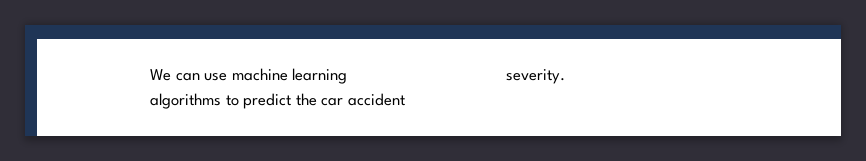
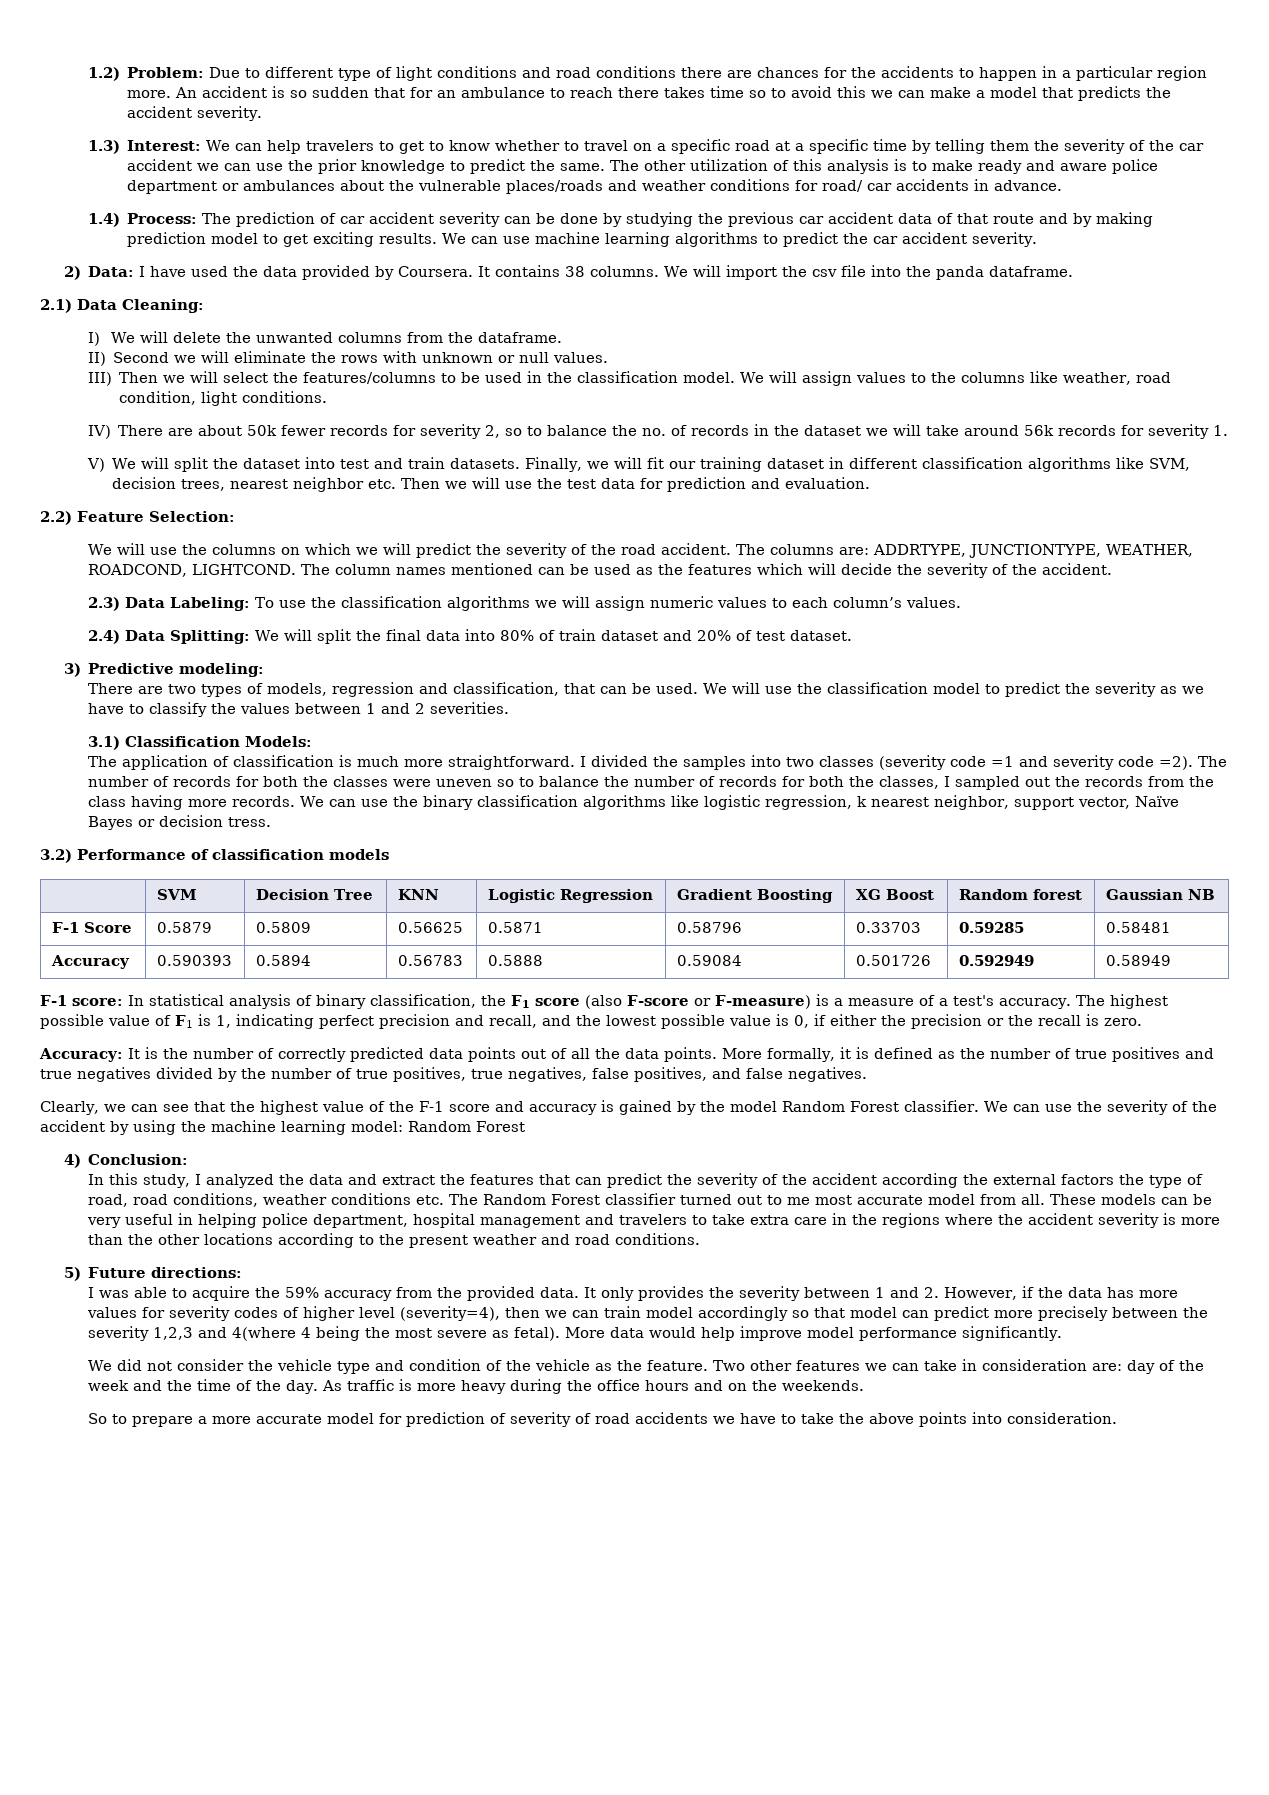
+ 1.2) Problem: Due to different type of light conditions and road conditions there are chances for the accidents to happen in a particular region more. An accident is so sudden that for an ambulance to reach there takes time so to avoid this we can make a model that predicts the accident severity.
+ 1.3) Interest: We can help travelers to get to know whether to travel on a specific road at a specific time by telling them the severity of the car accident we can use the prior knowledge to predict the same. The other utilization of this analysis is to make ready and aware police department or ambulances about the vulnerable places/roads and weather conditions for road/ car accidents in advance.
+ 1.4) Process: The prediction of car accident severity can be done by studying the previous car accident data of that route and by making prediction model to get exciting results.
+ 2) Data: I have used the data provided by Coursera. It contains 38 columns. We will import the csv file into the panda dataframe.
+ 2.1) Data Cleaning:
+ I) We will delete the unwanted columns from the dataframe.
+ II) Second we will eliminate the rows with unknown or null values.
+ III) Then we will select the features/columns to be used in the classification model. We will assign values to the columns like weather, road condition, light conditions.
+ IV) There are about 50k fewer records for severity 2, so to balance the no. of records in the dataset we will take around 56k records for severity 1.
+ V) We will split the dataset into test and train datasets. Finally, we will fit our training dataset in different classification algorithms like SVM, decision trees, nearest neighbor etc. Then we will use the test data for prediction and evaluation.
+ 2.2) Feature Selection:
+ We will use the columns on which we will predict the severity of the road accident. The columns are: ADDRTYPE, JUNCTIONTYPE, WEATHER, ROADCOND, LIGHTCOND. The column names mentioned can be used as the features which will decide the severity of the accident.
+ 2.3) Data Labeling: To use the classification algorithms we will assign numeric values to each column’s values.
+ 2.4) Data Splitting: We will split the final data into 80% of train dataset and 20% of test dataset.
+ 3) Predictive modeling:
+ There are two types of models, regression and classification, that can be used. We will use the classification model to predict the severity as we have to classify the values between 1 and 2 severities.
+ 3.1) Classification Models:
+ The application of classification is much more straightforward. I divided the samples into two classes (severity code =1 and severity code =2). The number of records for both the classes were uneven so to balance the number of records for both the classes, I sampled out the records from the class having more records. We can use the binary classification algorithms like logistic regression, k nearest neighbor, support vector, Naïve Bayes or decision tress.
+ 3.2) Performance of classification models
+ | SVM | Decision Tree | KNN | Logistic Regression | Gradient Boosting | XG Boost | Random forest | Gaussian NB
+ F-1 Score | 0.5879 | 0.5809 | 0.56625 | 0.5871 | 0.58796 | 0.33703 | 0.59285 | 0.58481
+ Accuracy | 0.590393 | 0.5894 | 0.56783 | 0.5888 | 0.59084 | 0.501726 | 0.592949 | 0.58949
+ F-1 score: In statistical analysis of binary classification, the F1 score (also F-score or F-measure) is a measure of a test's accuracy. The highest possible value of F1 is 1, indicating perfect precision and recall, and the lowest possible value is 0, if either the precision or the recall is zero.
+ Accuracy: It is the number of correctly predicted data points out of all the data points. More formally, it is defined as the number of true positives and true negatives divided by the number of true positives, true negatives, false positives, and false negatives.
+ Clearly, we can see that the highest value of the F-1 score and accuracy is gained by the model Random Forest classifier. We can use the severity of the accident by using the machine learning model: Random Forest
+ 4) Conclusion:
+ In this study, I analyzed the data and extract the features that can predict the severity of the accident according the external factors the type of road, road conditions, weather conditions etc. The Random Forest classifier turned out to me most accurate model from all. These models can be very useful in helping police department, hospital management and travelers to take extra care in the regions where the accident severity is more than the other locations according to the present weather and road conditions.
+ 5) Future directions:
+ I was able to acquire the 59% accuracy from the provided data. It only provides the severity between 1 and 2. However, if the data has more values for severity codes of higher level (severity=4), then we can train model accordingly so that model can predict more precisely between the severity 1,2,3 and 4(where 4 being the most severe as fetal). More data would help improve model performance significantly.
+ We did not consider the vehicle type and condition of the vehicle as the feature. Two other features we can take in consideration are: day of the week and the time of the day. As traffic is more heavy during the office hours and on the weekends.
+ So to prepare a more accurate model for prediction of severity of road accidents we have to take the above points into consideration.

